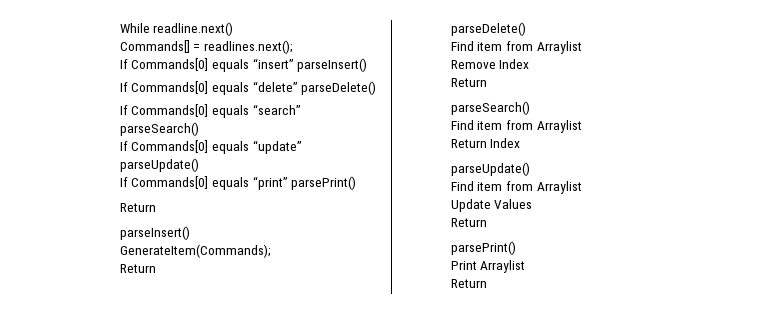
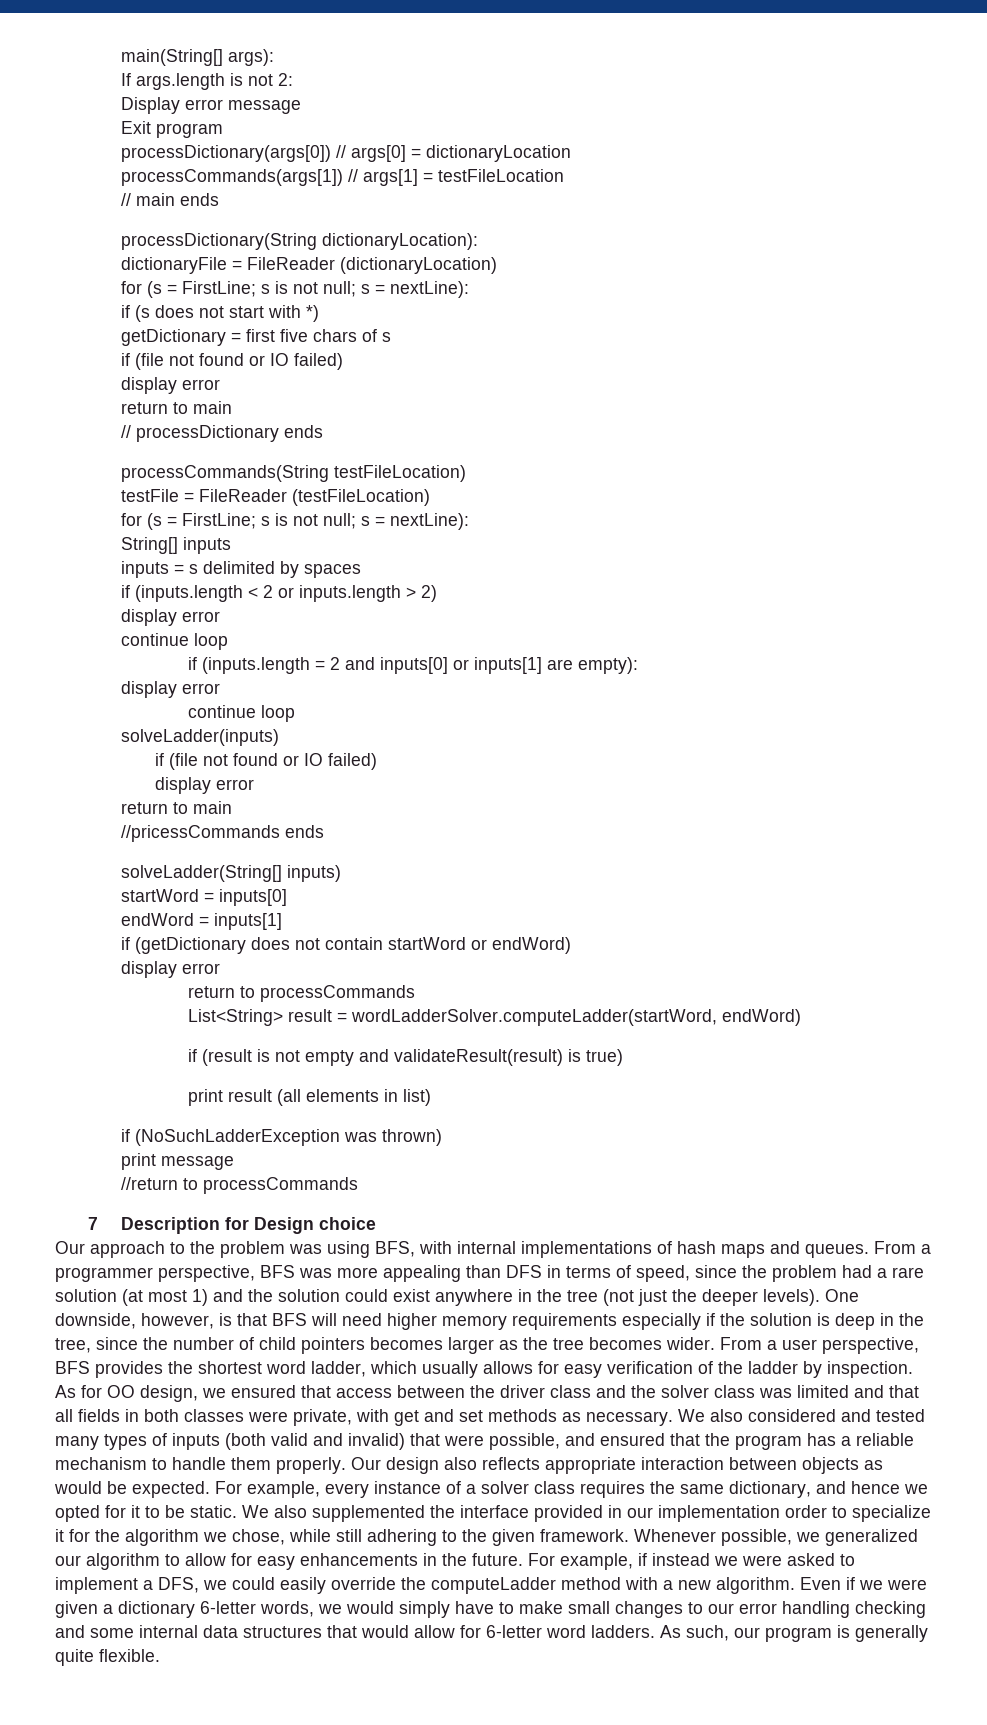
- While readline.next()
- Commands[] = readlines.next();
- If Commands[0] equals “insert” parseInsert()
- If Commands[0] equals “delete” parseDelete()
- If Commands[0] equals “search” parseSearch()
- If Commands[0] equals “update” parseUpdate()
- If Commands[0] equals “print” parsePrint()
- Return
- parseInsert()
- GenerateItem(Commands);
- Return
- parseDelete()
- Find item from Arraylist
- Remove Index
- Return
- parseSearch()
- Find item from Arraylist
- Return Index
- parseUpdate()
- Find item from Arraylist
- Update Values
- Return
- parsePrint()
- Print Arraylist
- Return
+ main(String[] args):
+ If args.length is not 2:
+ Display error message
+ Exit program
+ processDictionary(args[0]) // args[0] = dictionaryLocation
+ processCommands(args[1]) // args[1] = testFileLocation
+ // main ends
+ processDictionary(String dictionaryLocation):
+ dictionaryFile = FileReader (dictionaryLocation)
+ for (s = FirstLine; s is not null; s = nextLine):
+ if (s does not start with *)
+ getDictionary = first five chars of s
+ if (file not found or IO failed)
+ display error
+ return to main
+ // processDictionary ends
+ processCommands(String testFileLocation)
+ testFile = FileReader (testFileLocation)
+ for (s = FirstLine; s is not null; s = nextLine):
+ String[] inputs
+ inputs = s delimited by spaces
+ if (inputs.length < 2 or inputs.length > 2)
+ display error
+ continue loop
+ if (inputs.length = 2 and inputs[0] or inputs[1] are empty):
+ display error
+ continue loop
+ solveLadder(inputs)
+ if (file not found or IO failed)
+ display error
+ return to main
+ //pricessCommands ends
+ solveLadder(String[] inputs)
+ startWord = inputs[0]
+ endWord = inputs[1]
+ if (getDictionary does not contain startWord or endWord)
+ display error
+ return to processCommands
+ List<String> result = wordLadderSolver.computeLadder(startWord, endWord)
+ if (result is not empty and validateResult(result) is true)
+ print result (all elements in list)
+ if (NoSuchLadderException was thrown)
+ print message
+ //return to processCommands
+ 7 Description for Design choice
+ Our approach to the problem was using BFS, with internal implementations of hash maps and queues. From a programmer perspective, BFS was more appealing than DFS in terms of speed, since the problem had a rare solution (at most 1) and the solution could exist anywhere in the tree (not just the deeper levels). One downside, however, is that BFS will need higher memory requirements especially if the solution is deep in the tree, since the number of child pointers becomes larger as the tree becomes wider. From a user perspective, BFS provides the shortest word ladder, which usually allows for easy verification of the ladder by inspection. As for OO design, we ensured that access between the driver class and the solver class was limited and that all fields in both classes were private, with get and set methods as necessary. We also considered and tested many types of inputs (both valid and invalid) that were possible, and ensured that the program has a reliable mechanism to handle them properly. Our design also reflects appropriate interaction between objects as would be expected. For example, every instance of a solver class requires the same dictionary, and hence we opted for it to be static. We also supplemented the interface provided in our implementation order to specialize it for the algorithm we chose, while still adhering to the given framework. Whenever possible, we generalized our algorithm to allow for easy enhancements in the future. For example, if instead we were asked to implement a DFS, we could easily override the computeLadder method with a new algorithm. Even if we were given a dictionary 6-letter words, we would simply have to make small changes to our error handling checking and some internal data structures that would allow for 6-letter word ladders. As such, our program is generally quite flexible.

